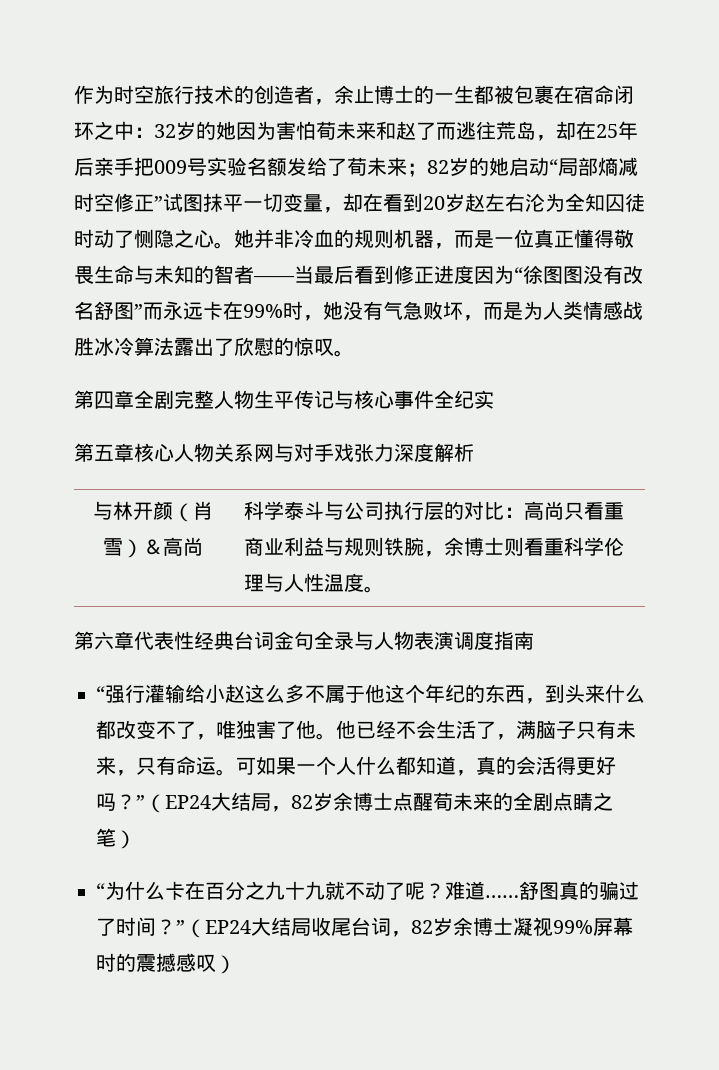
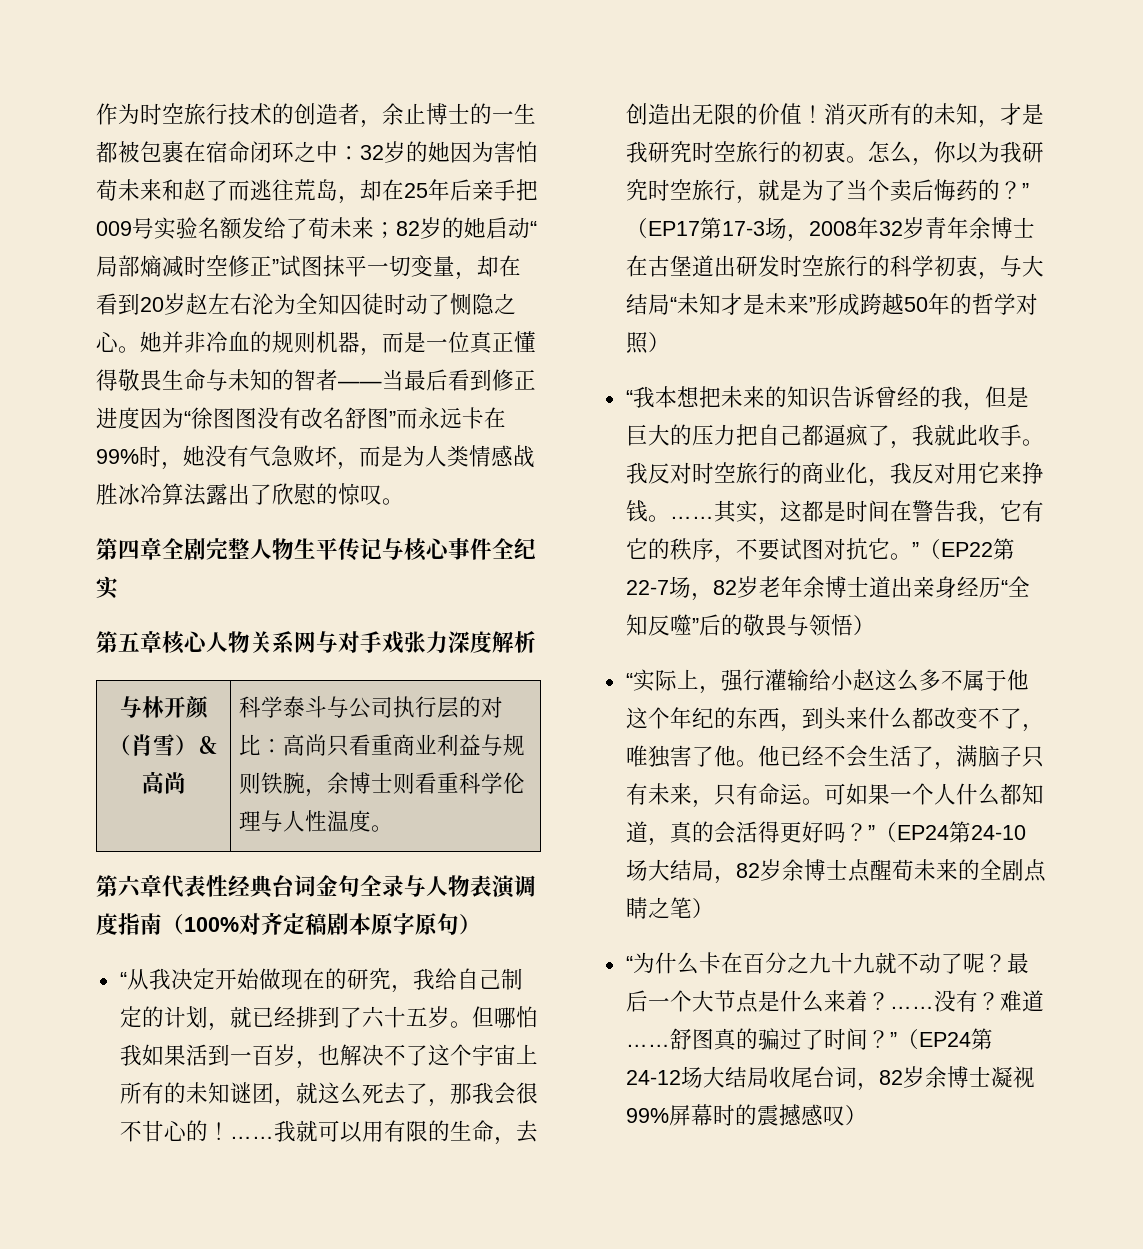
- 第六章代表性经典台词金句全录与人物表演调度指南
- “强行灌输给小赵这么多不属于他这个年纪的东西，到头来什么都改变不了，唯独害了他。
+ 第六章代表性经典台词金句全录与人物表演调度指南（100%对齐定稿剧本原字原句）
+ “从我决定开始做现在的研究，我给自己制定的计划，就已经排到了六十五岁。但哪怕我如果活到一百岁，也解决不了这个宇宙上所有的未知谜团，就这么死去了，那我会很不甘心的！……我就可以用有限的生命，去创造出无限的价值！消灭所有的未知，才是我研究时空旅行的初衷。怎么，你以为我研究时空旅行，就是为了当个卖后悔药的？”（EP17第17-3场，2008年32岁青年余博士在古堡道出研发时空旅行的科学初衷，与大结局“未知才是未来”形成跨越50年的哲学对照）
+ “我本想把未来的知识告诉曾经的我，但是巨大的压力把自己都逼疯了，我就此收手。我反对时空旅行的商业化，我反对用它来挣钱。……其实，这都是时间在警告我，它有它的秩序，不要试图对抗它。”（EP22第22-7场，82岁老年余博士道出亲身经历“全知反噬”后的敬畏与领悟）
+ “实际上，强行灌输给小赵这么多不属于他这个年纪的东西，到头来什么都改变不了，唯独害了他。
- 可如果一个人什么都知道，真的会活得更好吗？”（EP24大结局，82岁余博士点醒荀未来的全剧点睛之笔）
+ 可如果一个人什么都知道，真的会活得更好吗？”（EP24第24-10场大结局，82岁余博士点醒荀未来的全剧点睛之笔）
+ 最后一个大节点是什么来着？……没有？
- 舒图真的骗过了时间？”（EP24大结局收尾台词，82岁余博士凝视99%屏幕时的震撼感叹）
+ 舒图真的骗过了时间？”（EP24第24-12场大结局收尾台词，82岁余博士凝视99%屏幕时的震撼感叹）

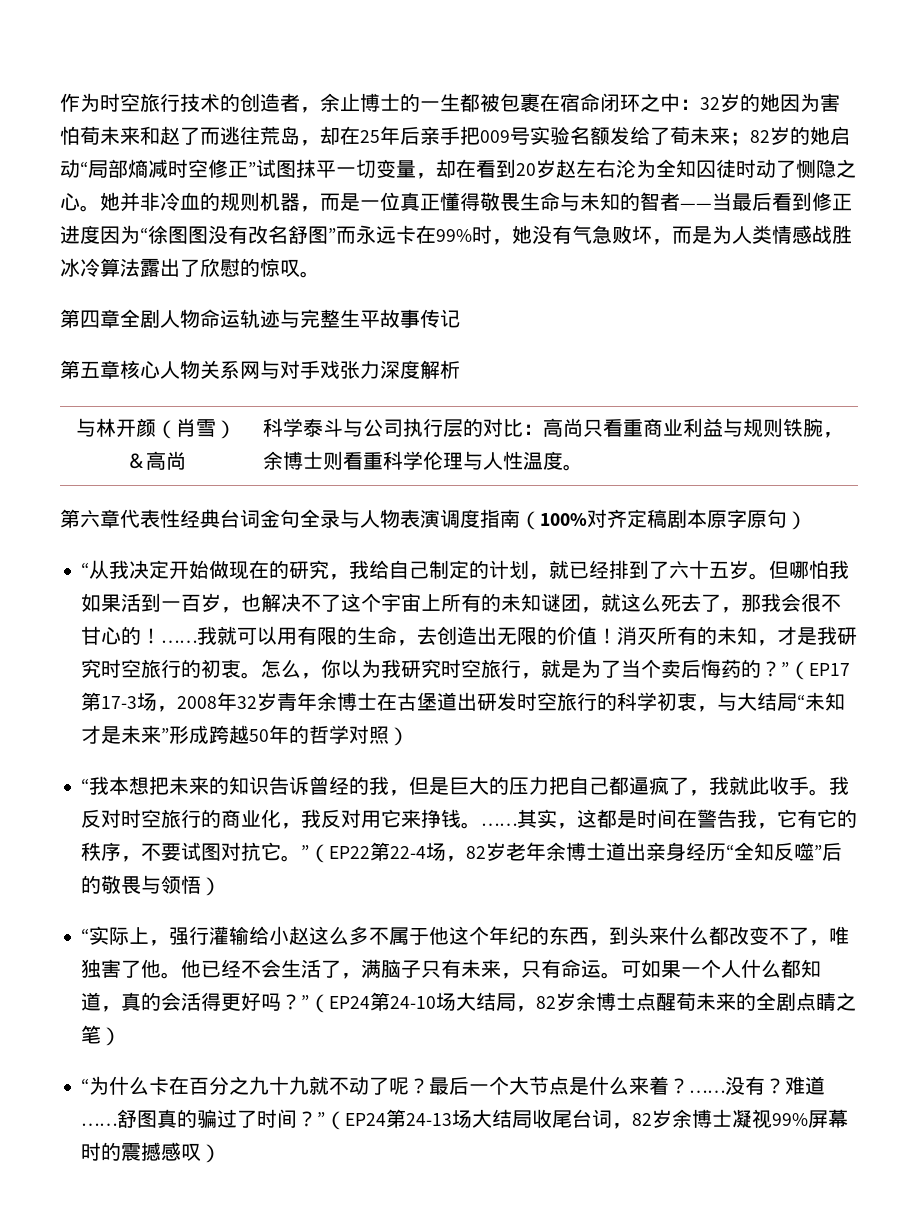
- 第四章全剧完整人物生平传记与核心事件全纪实
+ 第四章全剧人物命运轨迹与完整生平故事传记
- 其实，这都是时间在警告我，它有它的秩序，不要试图对抗它。”（EP22第22-7场，82岁老年余博士道出亲身经历“全知反噬”后的敬畏与领悟）
+ 其实，这都是时间在警告我，它有它的秩序，不要试图对抗它。”（EP22第22-4场，82岁老年余博士道出亲身经历“全知反噬”后的敬畏与领悟）
- 舒图真的骗过了时间？”（EP24第24-12场大结局收尾台词，82岁余博士凝视99%屏幕时的震撼感叹）
+ 舒图真的骗过了时间？”（EP24第24-13场大结局收尾台词，82岁余博士凝视99%屏幕时的震撼感叹）

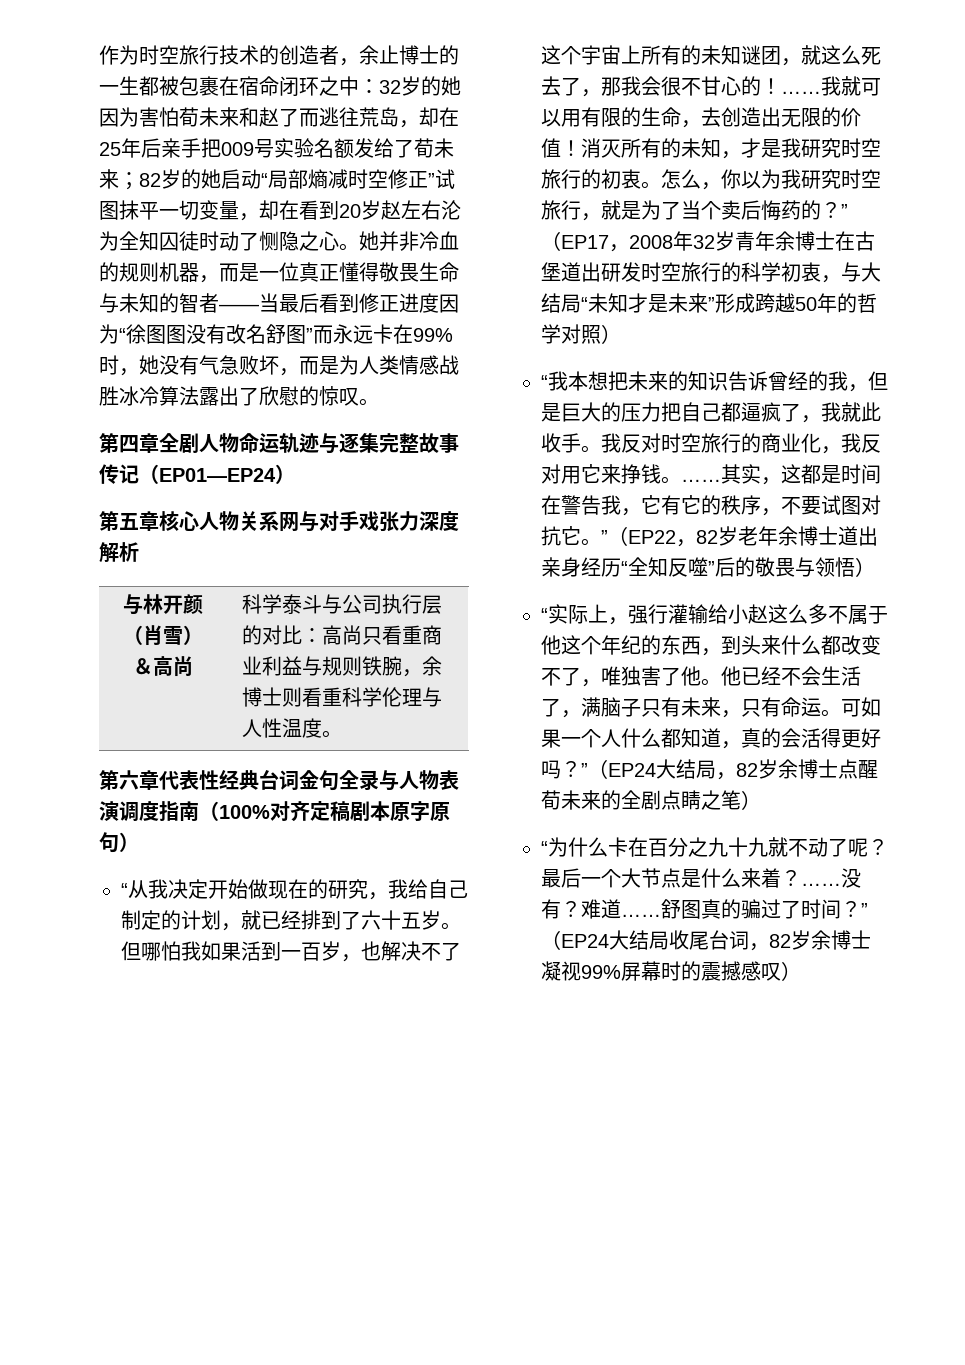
- 第四章全剧人物命运轨迹与完整生平故事传记
+ 第四章全剧人物命运轨迹与逐集完整故事传记（EP01—EP24）
- 怎么，你以为我研究时空旅行，就是为了当个卖后悔药的？”（EP17第17-3场，2008年32岁青年余博士在古堡道出研发时空旅行的科学初衷，与大结局“未知才是未来”形成跨越50年的哲学对照）
+ 怎么，你以为我研究时空旅行，就是为了当个卖后悔药的？”（EP17，2008年32岁青年余博士在古堡道出研发时空旅行的科学初衷，与大结局“未知才是未来”形成跨越50年的哲学对照）
- 其实，这都是时间在警告我，它有它的秩序，不要试图对抗它。”（EP22第22-4场，82岁老年余博士道出亲身经历“全知反噬”后的敬畏与领悟）
+ 其实，这都是时间在警告我，它有它的秩序，不要试图对抗它。”（EP22，82岁老年余博士道出亲身经历“全知反噬”后的敬畏与领悟）
- 可如果一个人什么都知道，真的会活得更好吗？”（EP24第24-10场大结局，82岁余博士点醒荀未来的全剧点睛之笔）
+ 可如果一个人什么都知道，真的会活得更好吗？”（EP24大结局，82岁余博士点醒荀未来的全剧点睛之笔）
- 舒图真的骗过了时间？”（EP24第24-13场大结局收尾台词，82岁余博士凝视99%屏幕时的震撼感叹）
+ 舒图真的骗过了时间？”（EP24大结局收尾台词，82岁余博士凝视99%屏幕时的震撼感叹）

